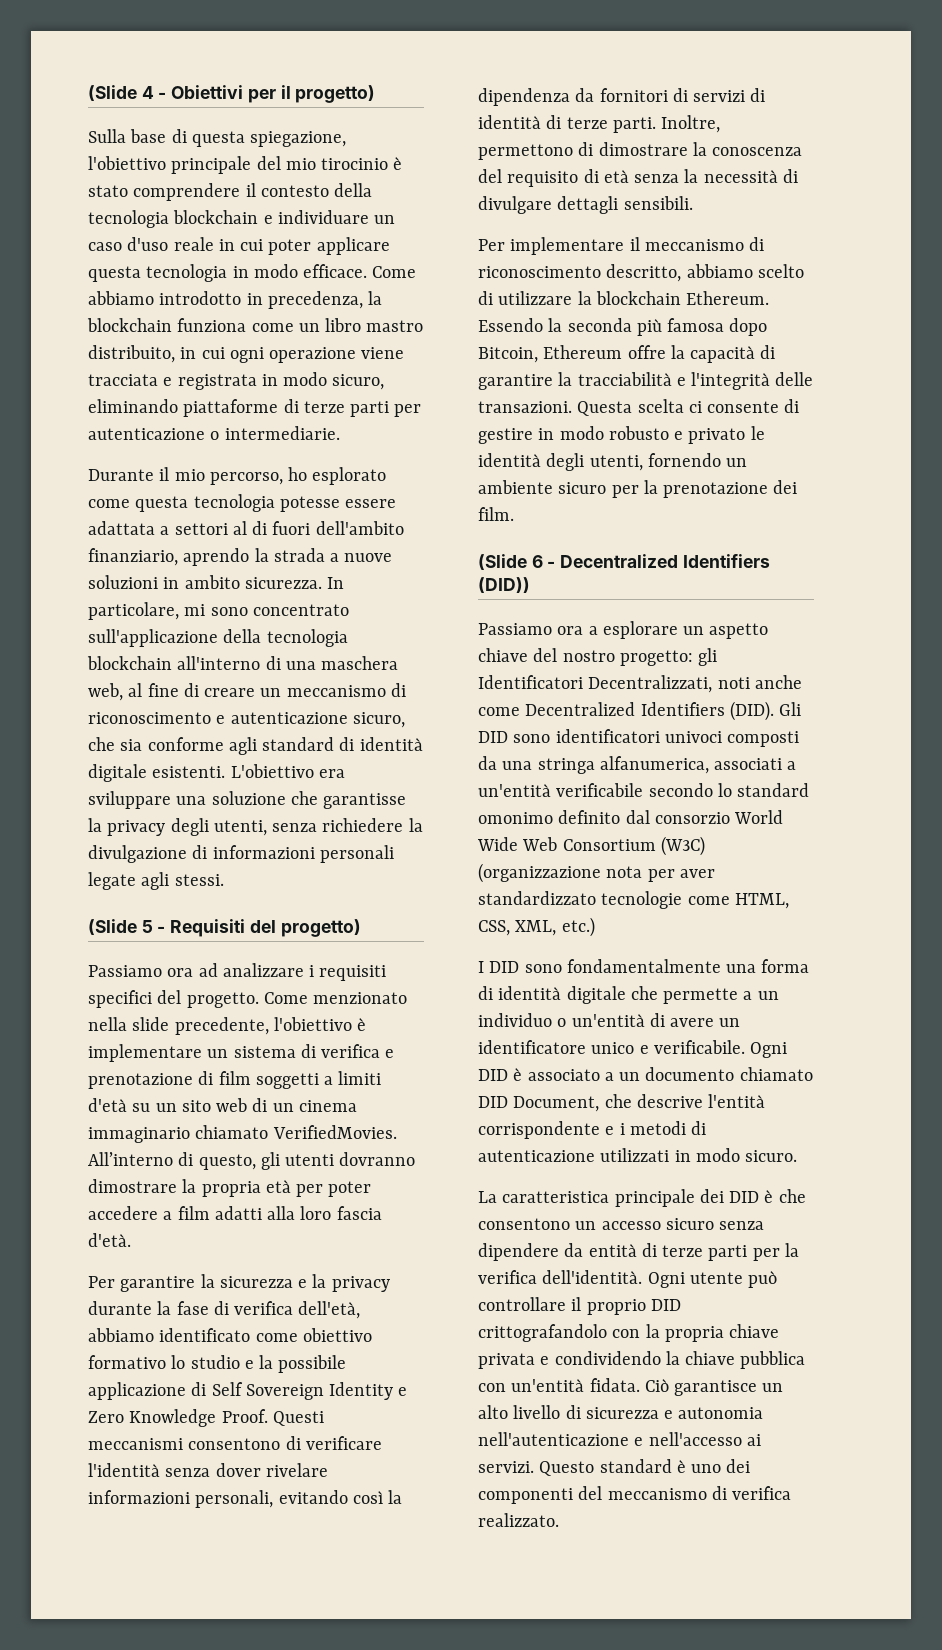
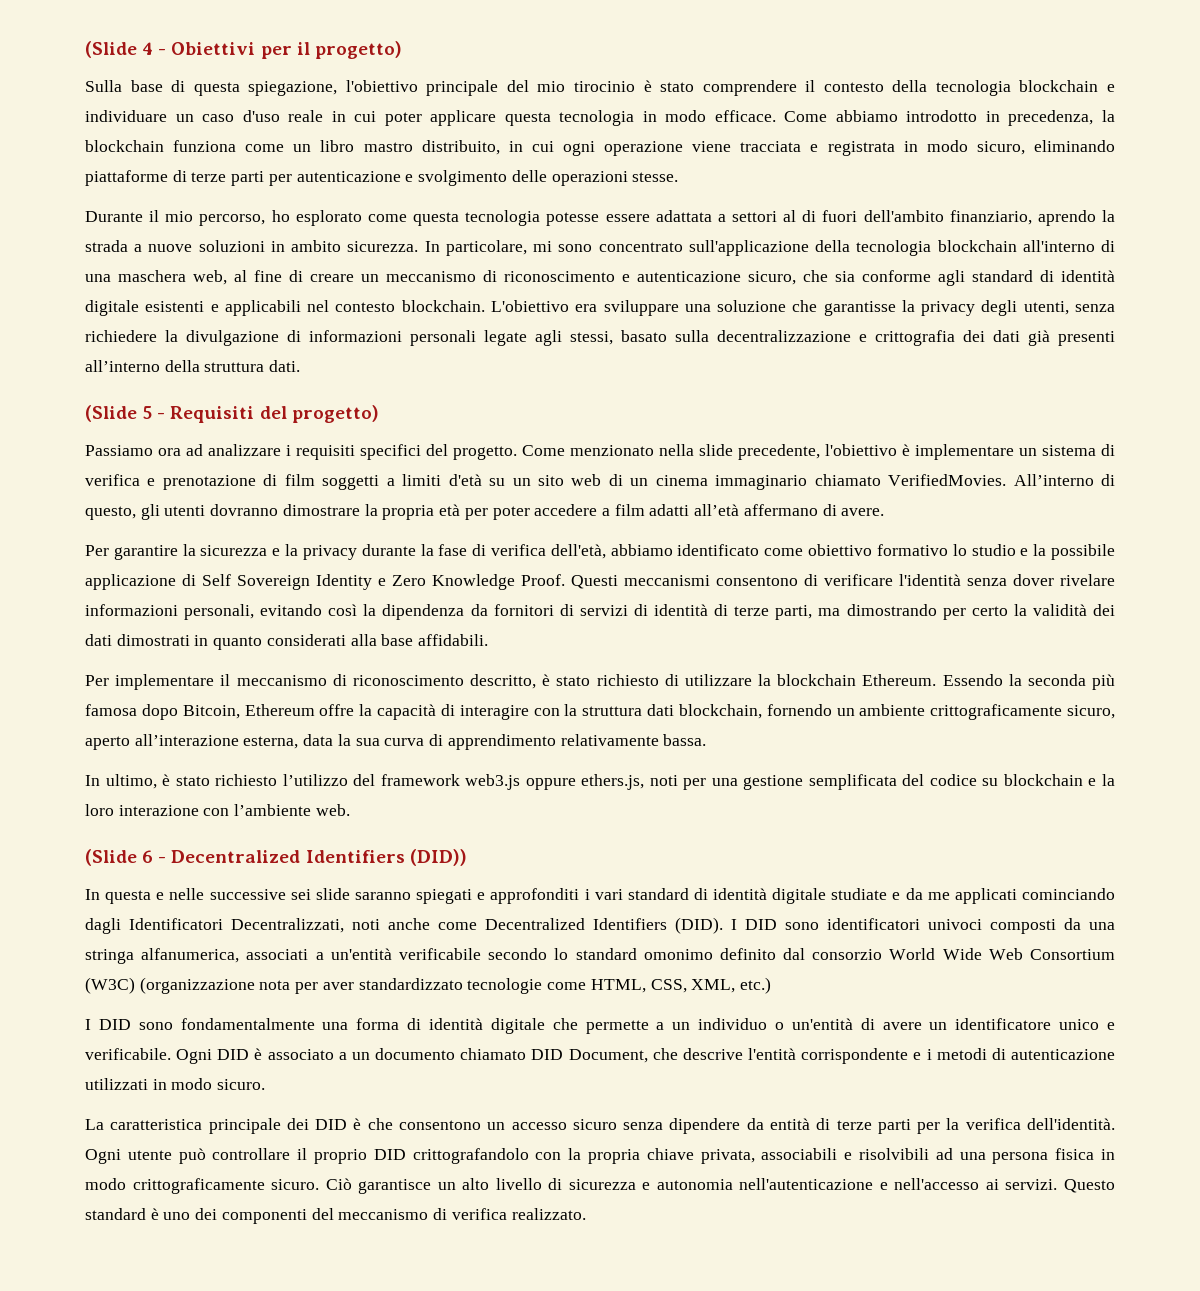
- Come abbiamo introdotto in precedenza, la blockchain funziona come un libro mastro distribuito, in cui ogni operazione viene tracciata e registrata in modo sicuro, eliminando piattaforme di terze parti per autenticazione o intermediarie.
+ Come abbiamo introdotto in precedenza, la blockchain funziona come un libro mastro distribuito, in cui ogni operazione viene tracciata e registrata in modo sicuro, eliminando piattaforme di terze parti per autenticazione e svolgimento delle operazioni stesse.
- In particolare, mi sono concentrato sull'applicazione della tecnologia blockchain all'interno di una maschera web, al fine di creare un meccanismo di riconoscimento e autenticazione sicuro, che sia conforme agli standard di identità digitale esistenti.
+ In particolare, mi sono concentrato sull'applicazione della tecnologia blockchain all'interno di una maschera web, al fine di creare un meccanismo di riconoscimento e autenticazione sicuro, che sia conforme agli standard di identità digitale esistenti e applicabili nel contesto blockchain.
- L'obiettivo era sviluppare una soluzione che garantisse la privacy degli utenti, senza richiedere la divulgazione di informazioni personali legate agli stessi.
+ L'obiettivo era sviluppare una soluzione che garantisse la privacy degli utenti, senza richiedere la divulgazione di informazioni personali legate agli stessi, basato sulla decentralizzazione e crittografia dei dati già presenti all’interno della struttura dati.
- All’interno di questo, gli utenti dovranno dimostrare la propria età per poter accedere a film adatti alla loro fascia d'età.
+ All’interno di questo, gli utenti dovranno dimostrare la propria età per poter accedere a film adatti all’età affermano di avere.
- Questi meccanismi consentono di verificare l'identità senza dover rivelare informazioni personali, evitando così la dipendenza da fornitori di servizi di identità di terze parti. Inoltre, permettono di dimostrare la conoscenza del requisito di età senza la necessità di divulgare dettagli sensibili.
+ Questi meccanismi consentono di verificare l'identità senza dover rivelare informazioni personali, evitando così la dipendenza da fornitori di servizi di identità di terze parti, ma dimostrando per certo la validità dei dati dimostrati in quanto considerati alla base affidabili.
- Per implementare il meccanismo di riconoscimento descritto, abbiamo scelto di utilizzare la blockchain Ethereum.
+ Per implementare il meccanismo di riconoscimento descritto, è stato richiesto di utilizzare la blockchain Ethereum.
- Essendo la seconda più famosa dopo Bitcoin, Ethereum offre la capacità di garantire la tracciabilità e l'integrità delle transazioni. Questa scelta ci consente di gestire in modo robusto e privato le identità degli utenti, fornendo un ambiente sicuro per la prenotazione dei film.
+ Essendo la seconda più famosa dopo Bitcoin, Ethereum offre la capacità di interagire con la struttura dati blockchain, fornendo un ambiente crittograficamente sicuro, aperto all’interazione esterna, data la sua curva di apprendimento relativamente bassa.
+ In ultimo, è stato richiesto l’utilizzo del framework web3.js oppure ethers.js, noti per una gestione semplificata del codice su blockchain e la loro interazione con l’ambiente web.
- Passiamo ora a esplorare un aspetto chiave del nostro progetto: gli Identificatori Decentralizzati, noti anche come Decentralized Identifiers (DID).
+ In questa e nelle successive sei slide saranno spiegati e approfonditi i vari standard di identità digitale studiate e da me applicati cominciando dagli Identificatori Decentralizzati, noti anche come Decentralized Identifiers (DID).
- Gli DID sono identificatori univoci composti da una stringa alfanumerica, associati a un'entità verificabile secondo lo standard omonimo definito dal consorzio World Wide Web Consortium (W3C) (organizzazione nota per aver standardizzato tecnologie come HTML, CSS, XML, etc.)
+ I DID sono identificatori univoci composti da una stringa alfanumerica, associati a un'entità verificabile secondo lo standard omonimo definito dal consorzio World Wide Web Consortium (W3C) (organizzazione nota per aver standardizzato tecnologie come HTML, CSS, XML, etc.)
- Ogni utente può controllare il proprio DID crittografandolo con la propria chiave privata e condividendo la chiave pubblica con un'entità fidata.
+ Ogni utente può controllare il proprio DID crittografandolo con la propria chiave privata, associabili e risolvibili ad una persona fisica in modo crittograficamente sicuro.

